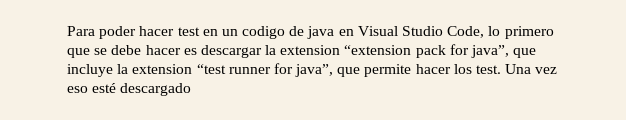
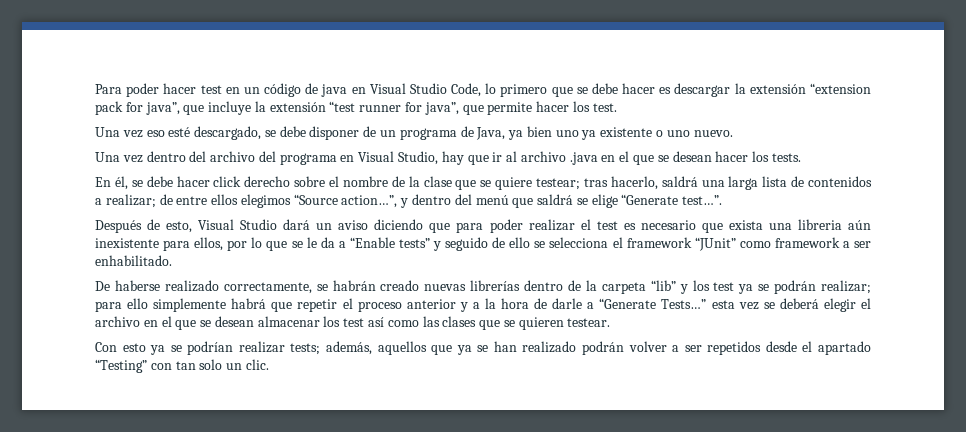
- Para poder hacer test en un codigo de java en Visual Studio Code, lo primero que se debe hacer es descargar la extension “extension pack for java”, que incluye la extension “test runner for java”, que permite hacer los test. Una vez eso esté descargado
+ Para poder hacer test en un código de java en Visual Studio Code, lo primero que se debe hacer es descargar la extensión “extension pack for java”, que incluye la extensión “test runner for java”, que permite hacer los test.
+ Una vez eso esté descargado, se debe disponer de un programa de Java, ya bien uno ya existente o uno nuevo.
+ Una vez dentro del archivo del programa en Visual Studio, hay que ir al archivo .java en el que se desean hacer los tests.
+ En él, se debe hacer click derecho sobre el nombre de la clase que se quiere testear; tras hacerlo, saldrá una larga lista de contenidos a realizar; de entre ellos elegimos “Source action…”, y dentro del menú que saldrá se elige “Generate test…”.
+ Después de esto, Visual Studio dará un aviso diciendo que para poder realizar el test es necesario que exista una libreria aún inexistente para ellos, por lo que se le da a “Enable tests” y seguido de ello se selecciona el framework “JUnit” como framework a ser enhabilitado.
+ De haberse realizado correctamente, se habrán creado nuevas librerías dentro de la carpeta “lib” y los test ya se podrán realizar; para ello simplemente habrá que repetir el proceso anterior y a la hora de darle a “Generate Tests…” esta vez se deberá elegir el archivo en el que se desean almacenar los test así como las clases que se quieren testear.
+ Con esto ya se podrían realizar tests; además, aquellos que ya se han realizado podrán volver a ser repetidos desde el apartado “Testing” con tan solo un clic.

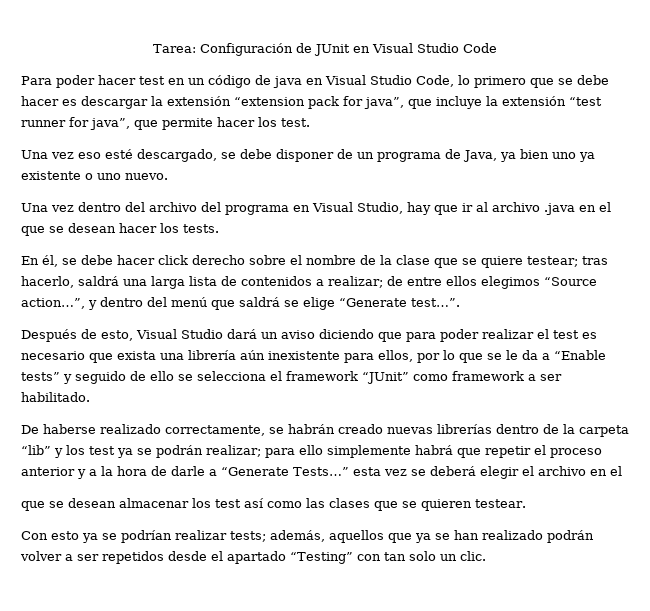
+ Tarea: Configuración de JUnit en Visual Studio Code
- Después de esto, Visual Studio dará un aviso diciendo que para poder realizar el test es necesario que exista una libreria aún inexistente para ellos, por lo que se le da a “Enable tests” y seguido de ello se selecciona el framework “JUnit” como framework a ser enhabilitado.
+ Después de esto, Visual Studio dará un aviso diciendo que para poder realizar el test es necesario que exista una librería aún inexistente para ellos, por lo que se le da a “Enable tests” y seguido de ello se selecciona el framework “JUnit” como framework a ser habilitado.
- para ello simplemente habrá que repetir el proceso anterior y a la hora de darle a “Generate Tests…” esta vez se deberá elegir el archivo en el que se desean almacenar los test así como las clases que se quieren testear.
+ para ello simplemente habrá que repetir el proceso anterior y a la hora de darle a “Generate Tests…” esta vez se deberá elegir el archivo en el
+ que se desean almacenar los test así como las clases que se quieren testear.

